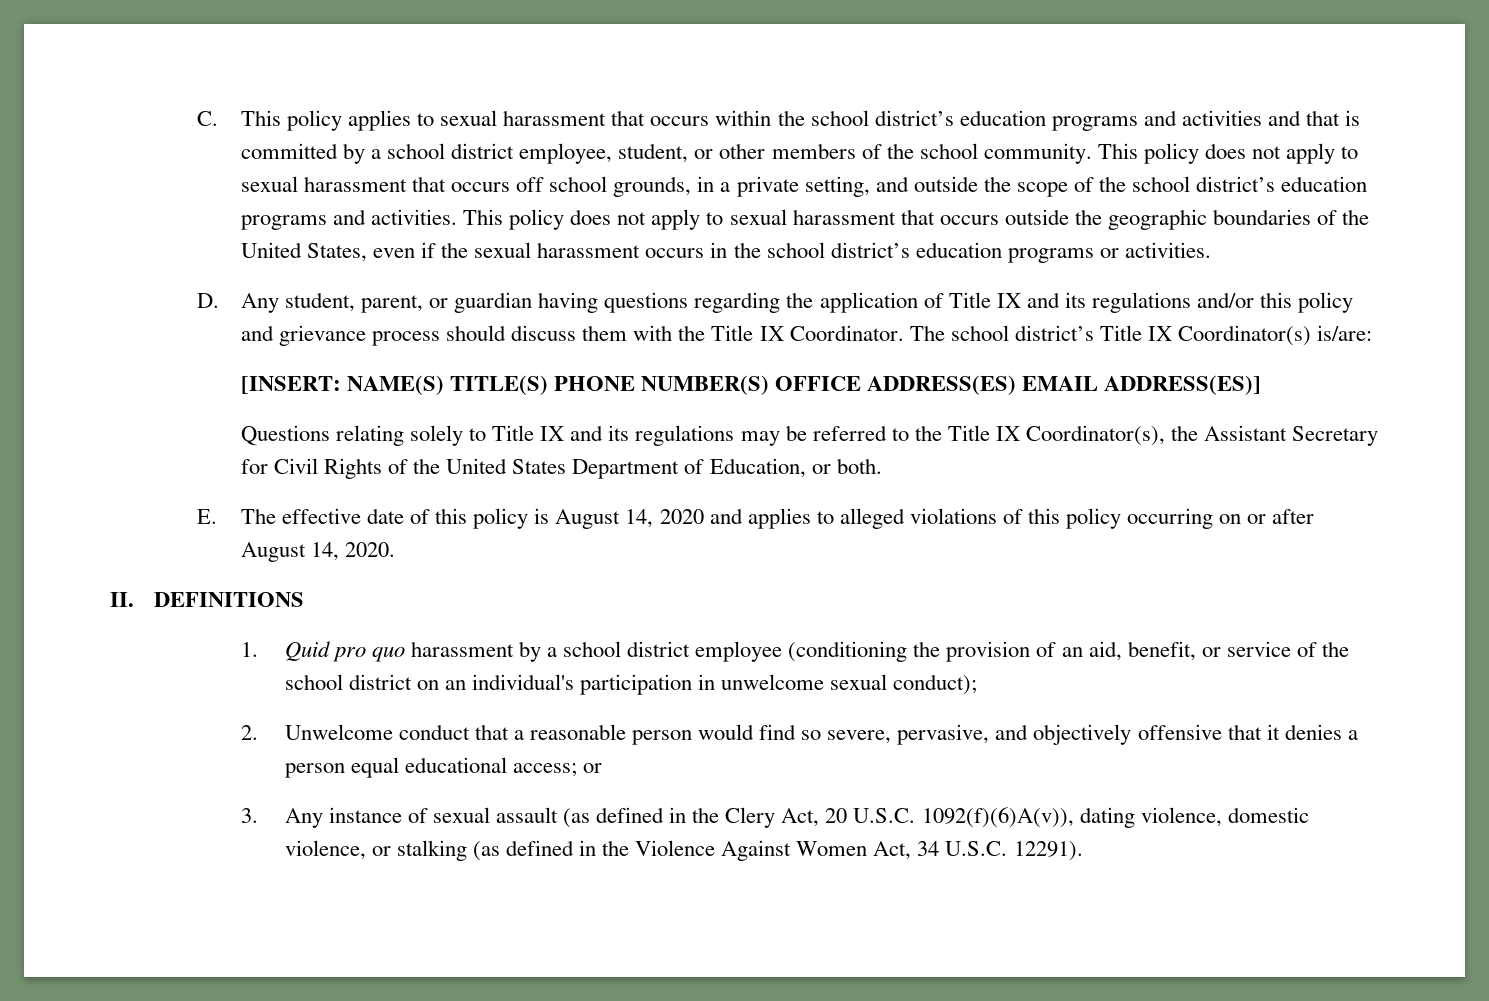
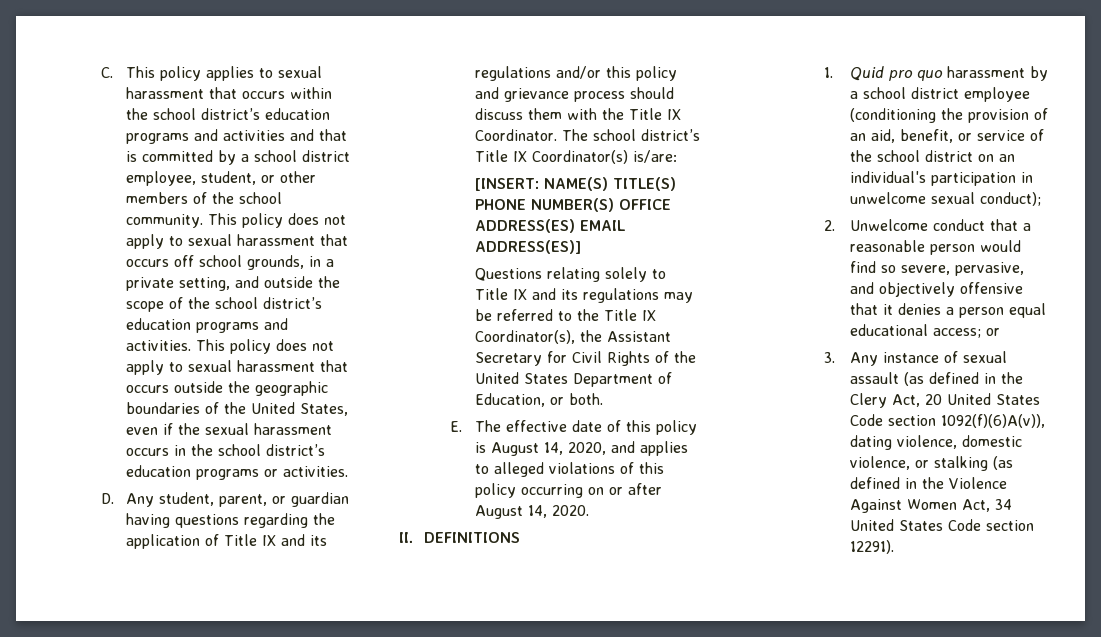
- E. The effective date of this policy is August 14, 2020 and applies to alleged violations of this policy occurring on or after August 14, 2020.
+ E. The effective date of this policy is August 14, 2020, and applies to alleged violations of this policy occurring on or after August 14, 2020.
- 3. Any instance of sexual assault (as defined in the Clery Act, 20 U.S.C. 1092(f)(6)A(v)), dating violence, domestic violence, or stalking (as defined in the Violence Against Women Act, 34 U.S.C. 12291).
+ 3. Any instance of sexual assault (as defined in the Clery Act, 20 United States Code section 1092(f)(6)A(v)), dating violence, domestic violence, or stalking (as defined in the Violence Against Women Act, 34 United States Code section 12291).

